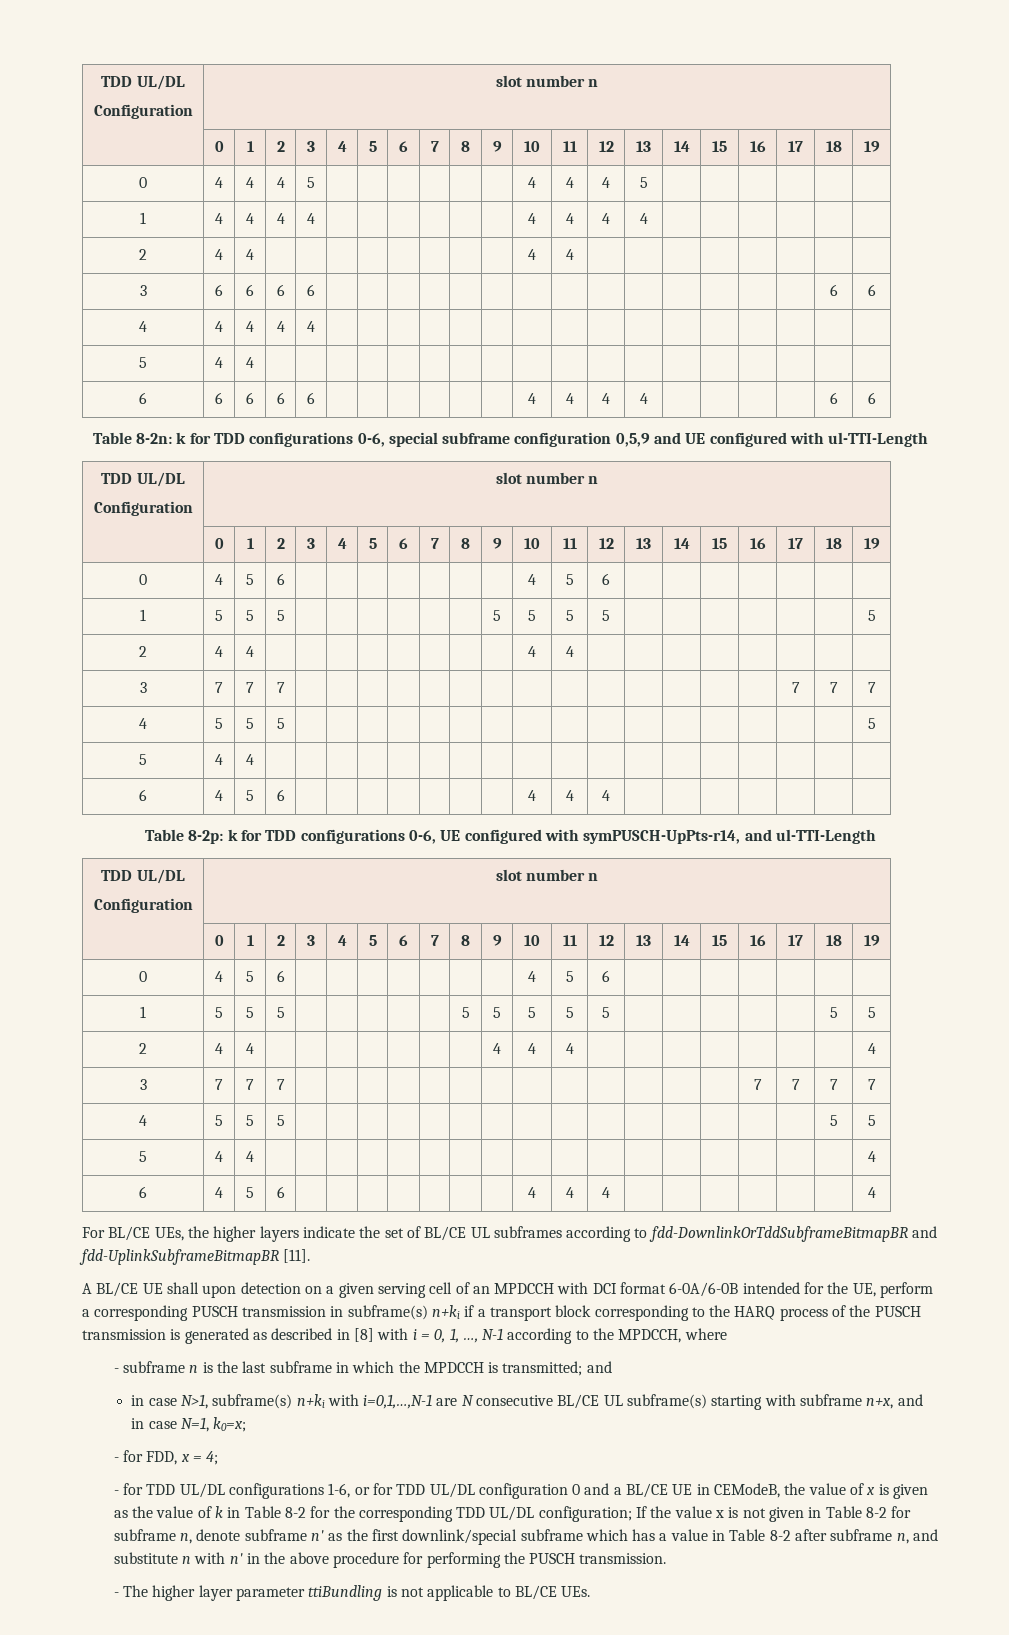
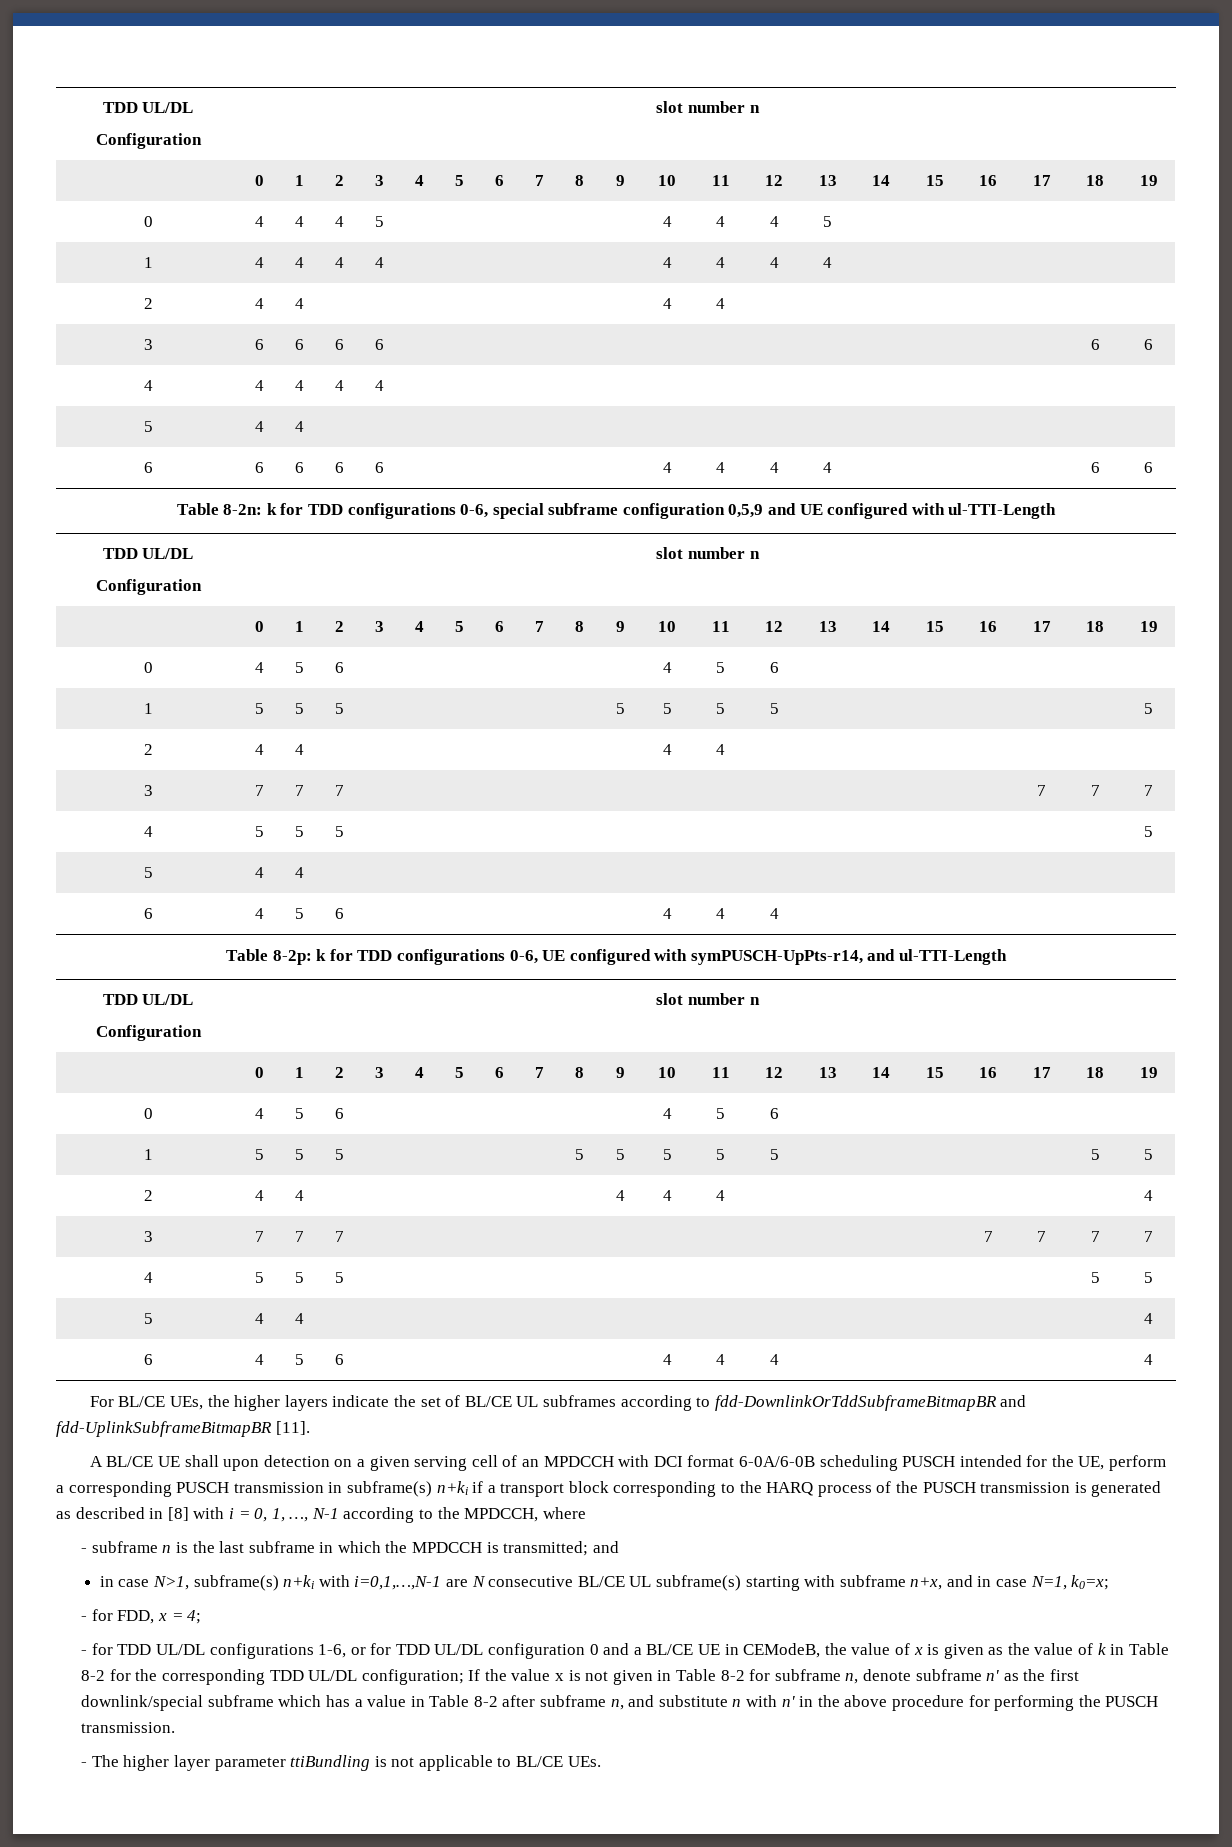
- A BL/CE UE shall upon detection on a given serving cell of an MPDCCH with DCI format 6-0A/6-0B intended for the UE, perform a corresponding PUSCH transmission in subframe(s) n+ki if a transport block corresponding to the HARQ process of the PUSCH transmission is generated as described in [8] with i = 0, 1, …, N-1 according to the MPDCCH, where
+ A BL/CE UE shall upon detection on a given serving cell of an MPDCCH with DCI format 6-0A/6-0B scheduling PUSCH intended for the UE, perform a corresponding PUSCH transmission in subframe(s) n+ki if a transport block corresponding to the HARQ process of the PUSCH transmission is generated as described in [8] with i = 0, 1, …, N-1 according to the MPDCCH, where

